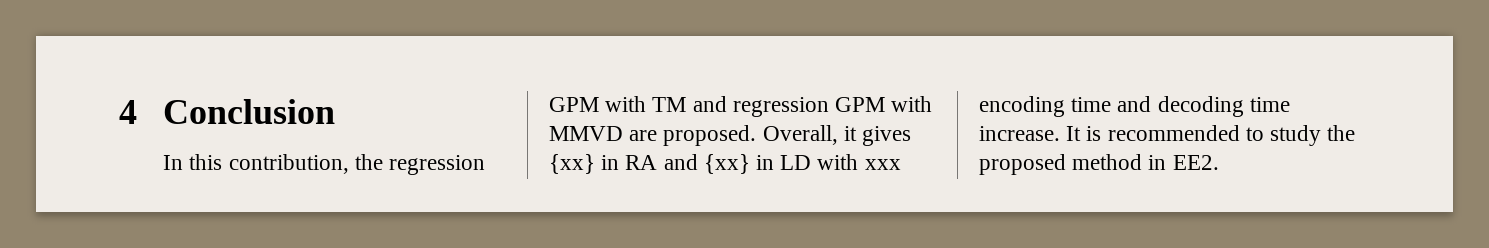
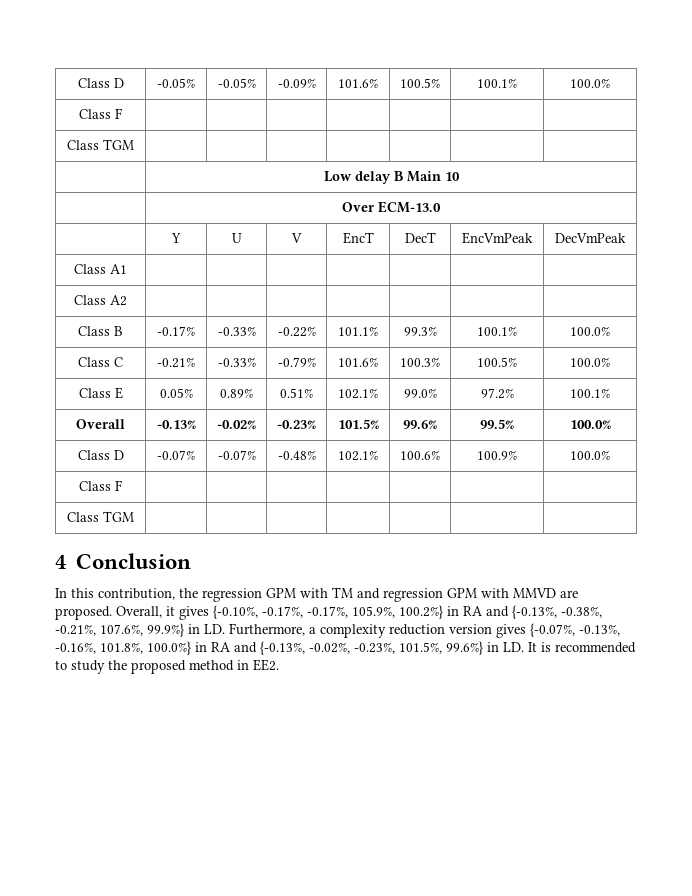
+ Class D | -0.05% | -0.05% | -0.09% | 101.6% | 100.5% | 100.1% | 100.0%
+ Class F | | | | | | |
+ Class TGM | | | | | | |
+ | Low delay B Main 10
+ | Over ECM-13.0
+ | Y | U | V | EncT | DecT | EncVmPeak | DecVmPeak
+ Class A1 | | | | | | |
+ Class A2 | | | | | | |
+ Class B | -0.17% | -0.33% | -0.22% | 101.1% | 99.3% | 100.1% | 100.0%
+ Class C | -0.21% | -0.33% | -0.79% | 101.6% | 100.3% | 100.5% | 100.0%
+ Class E | 0.05% | 0.89% | 0.51% | 102.1% | 99.0% | 97.2% | 100.1%
+ Overall | -0.13% | -0.02% | -0.23% | 101.5% | 99.6% | 99.5% | 100.0%
+ Class D | -0.07% | -0.07% | -0.48% | 102.1% | 100.6% | 100.9% | 100.0%
+ Class F | | | | | | |
+ Class TGM | | | | | | |
- Overall, it gives {xx} in RA and {xx} in LD with xxx encoding time and decoding time increase. It is recommended to study the proposed method in EE2.
+ Overall, it gives {-0.10%, -0.17%, -0.17%, 105.9%, 100.2%} in RA and {-0.13%, -0.38%, -0.21%, 107.6%, 99.9%} in LD. Furthermore, a complexity reduction version gives {-0.07%, -0.13%, -0.16%, 101.8%, 100.0%} in RA and {-0.13%, -0.02%, -0.23%, 101.5%, 99.6%} in LD. It is recommended to study the proposed method in EE2.

